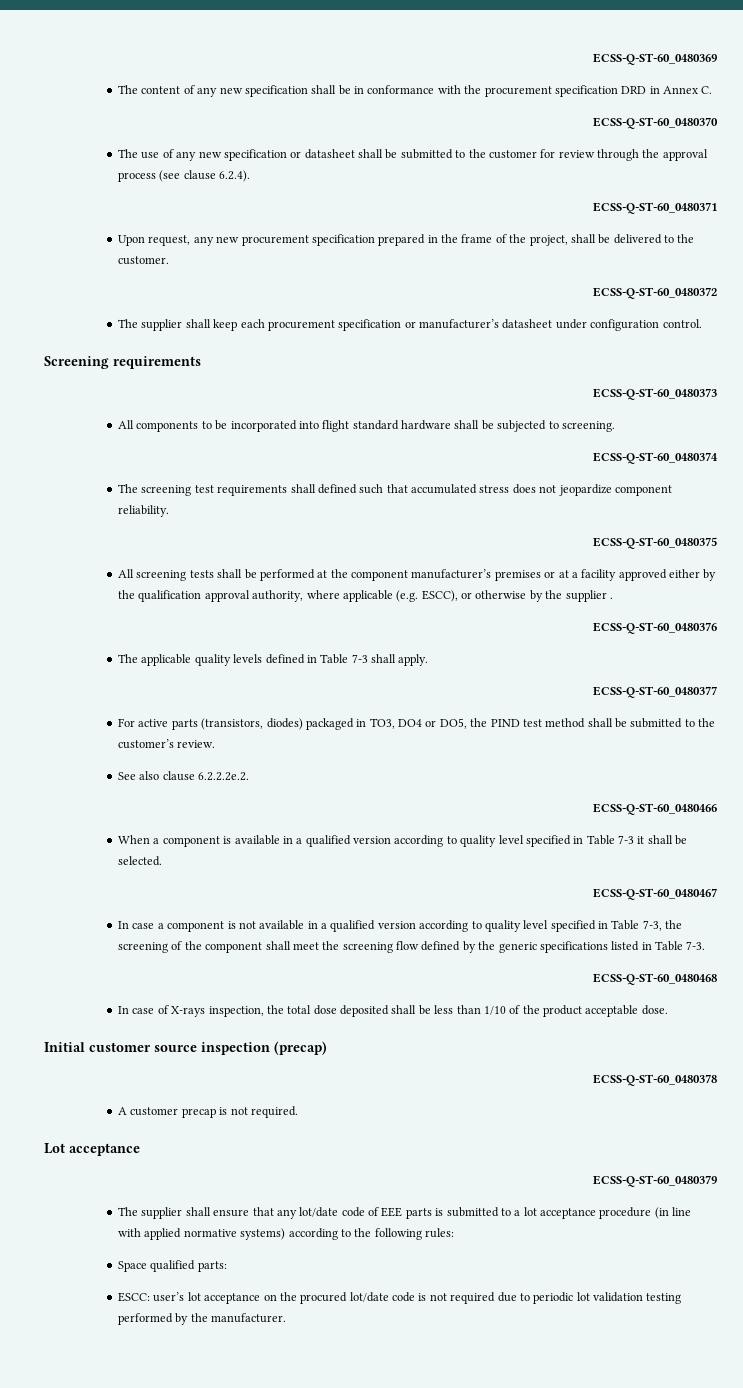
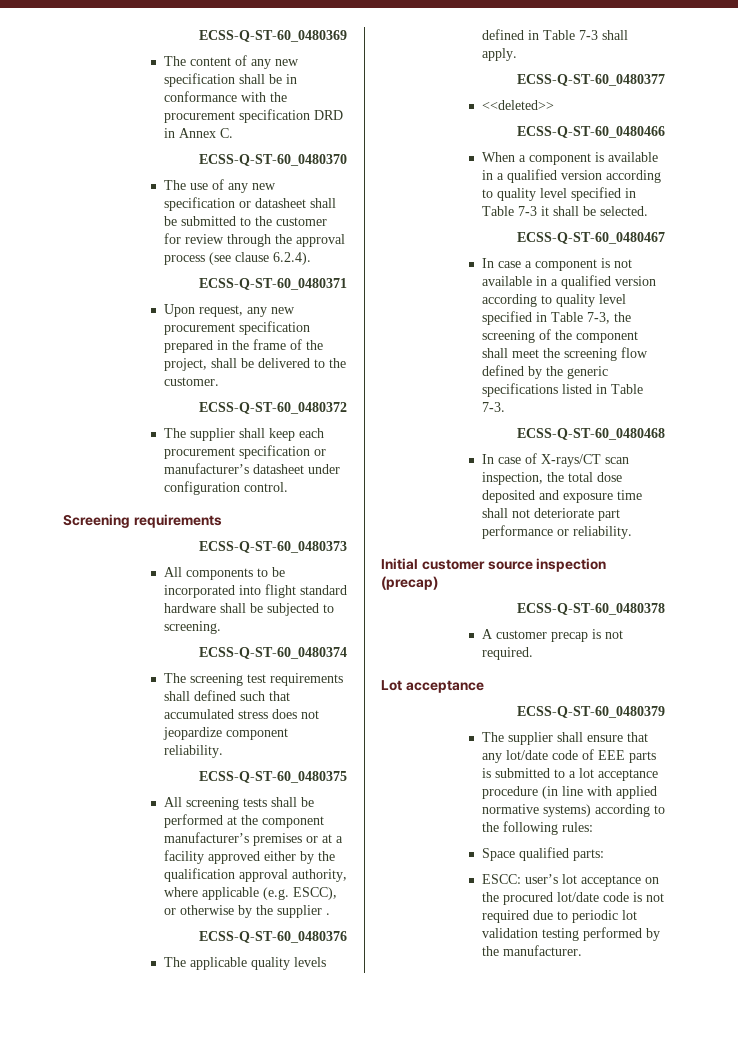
- For active parts (transistors, diodes) packaged in TO3, DO4 or DO5, the PIND test method shall be submitted to the customer’s review.
- See also clause 6.2.2.2e.2.
+ <<deleted>>
- In case of X-rays inspection, the total dose deposited shall be less than 1/10 of the product acceptable dose.
+ In case of X-rays/CT scan inspection, the total dose deposited and exposure time shall not deteriorate part performance or reliability.

